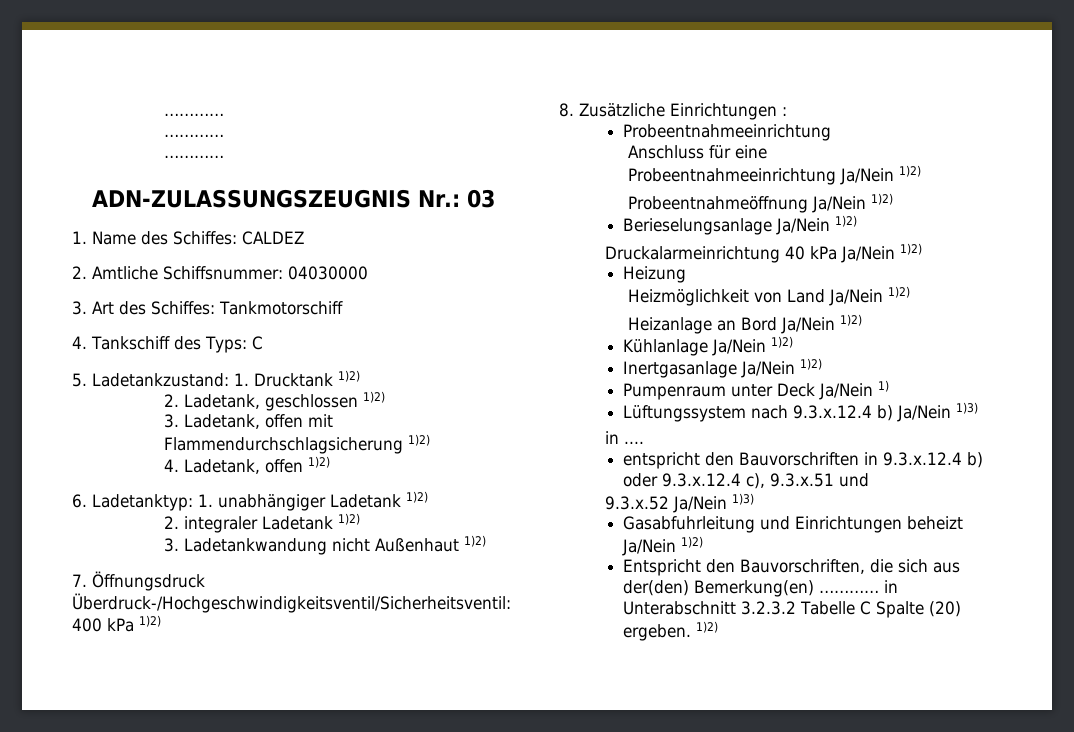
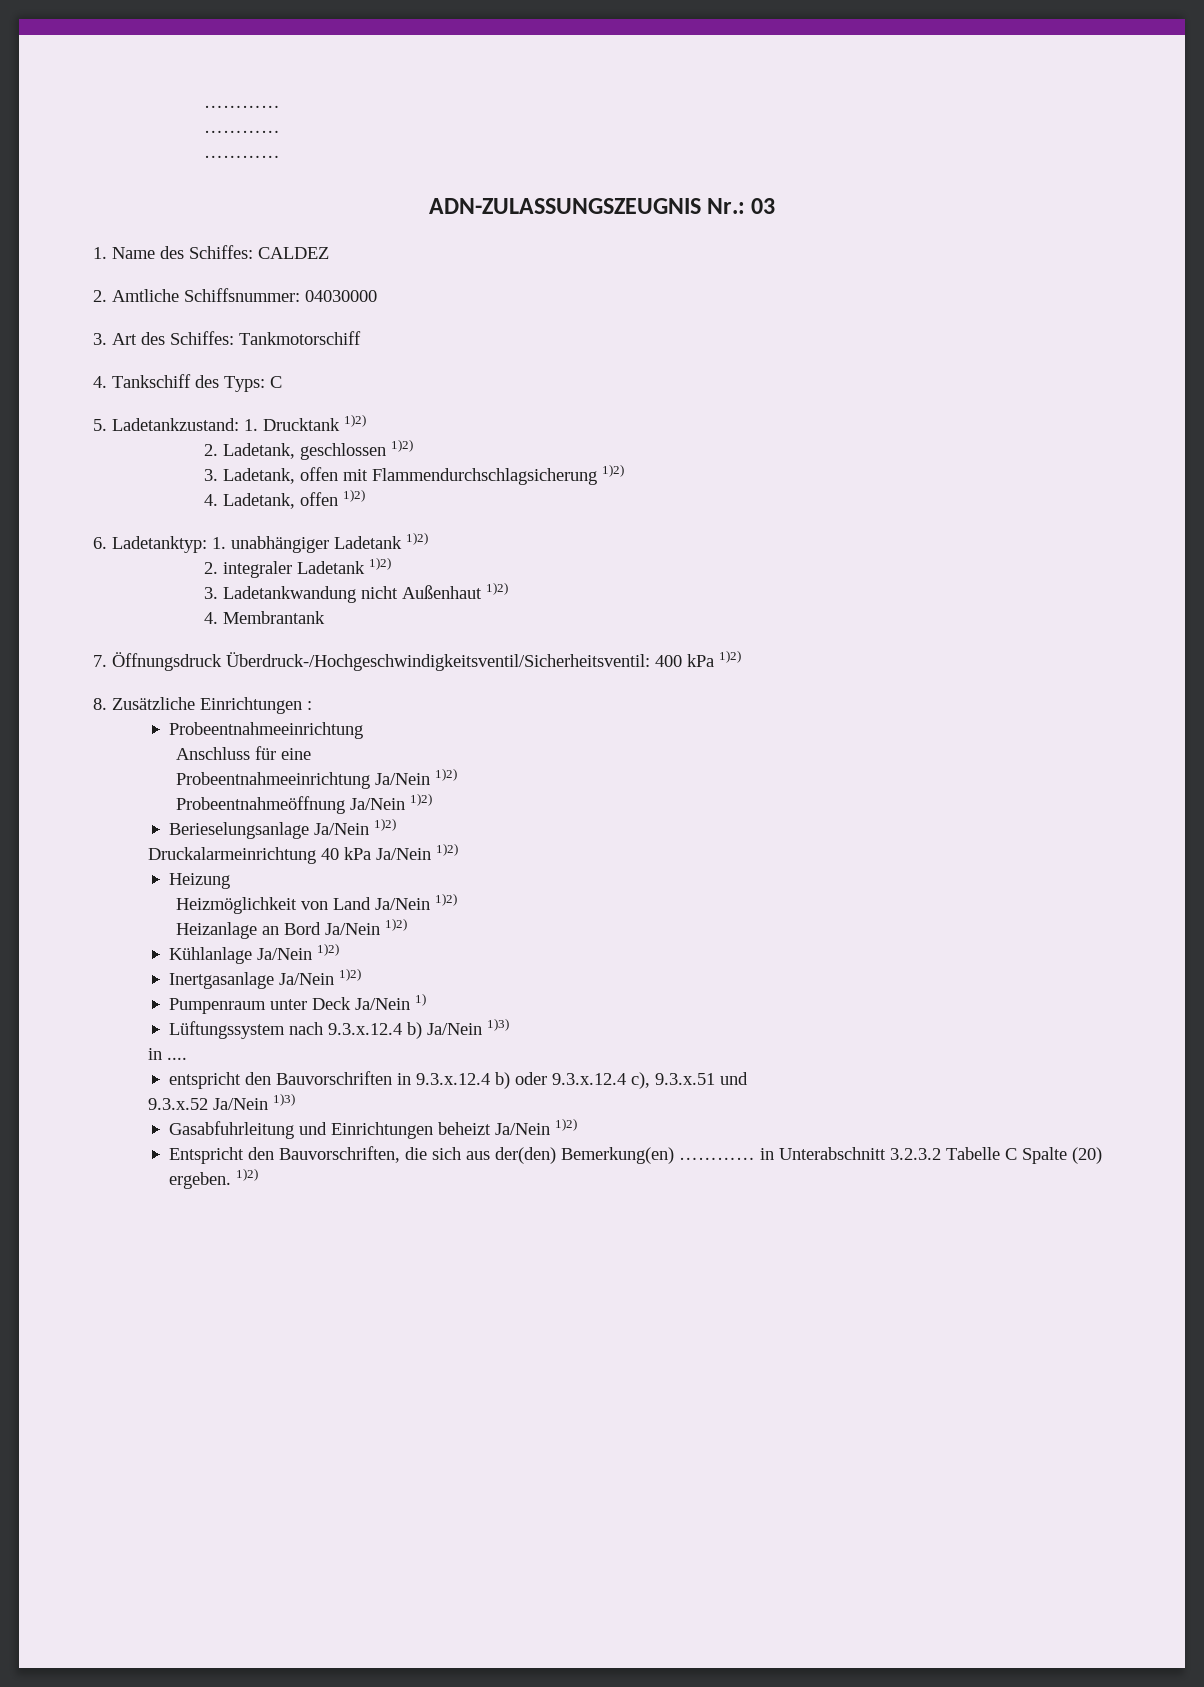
+ 4. Membrantank

